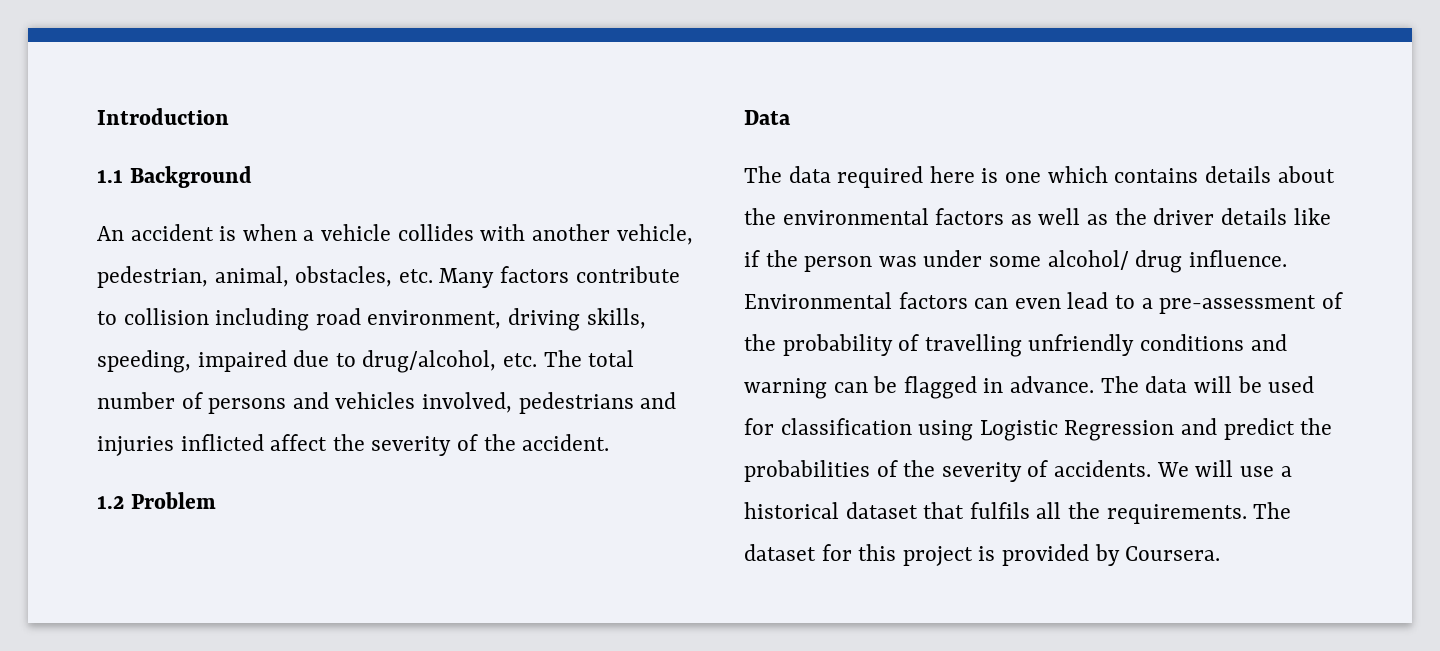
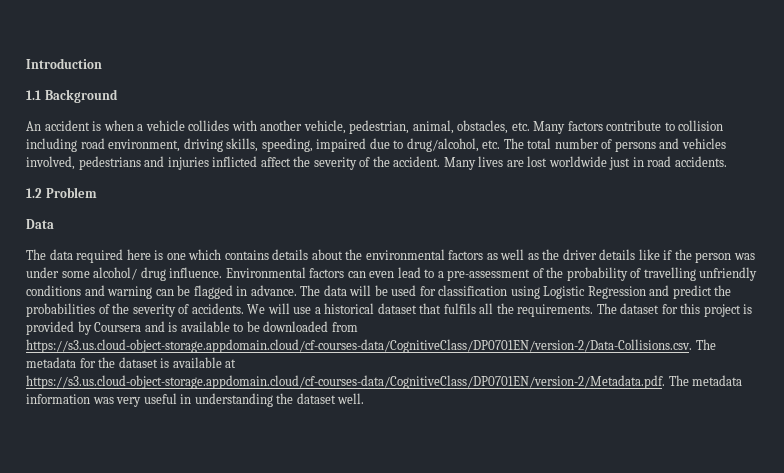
+ Many lives are lost worldwide just in road accidents.
- The dataset for this project is provided by Coursera.
+ The dataset for this project is provided by Coursera and is available to be downloaded from https://s3.us.cloud-object-storage.appdomain.cloud/cf-courses-data/CognitiveClass/DP0701EN/version-2/Data-Collisions.csv. The metadata for the dataset is available at https://s3.us.cloud-object-storage.appdomain.cloud/cf-courses-data/CognitiveClass/DP0701EN/version-2/Metadata.pdf. The metadata information was very useful in understanding the dataset well.

